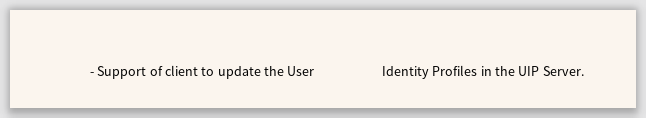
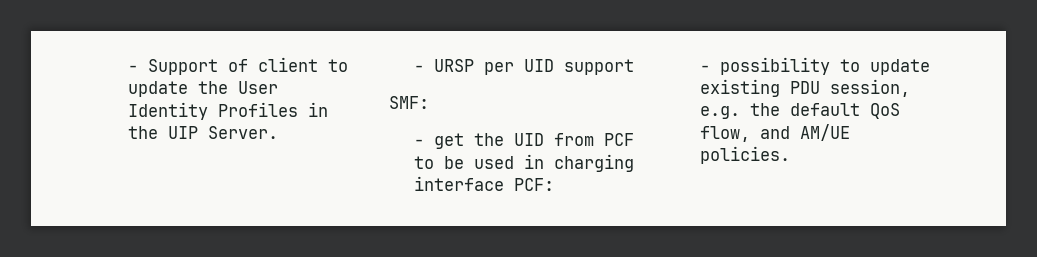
+ - URSP per UID support
+ SMF:
+ - get the UID from PCF to be used in charging interface PCF:
+ - possibility to update existing PDU session, e.g. the default QoS flow, and AM/UE policies.

